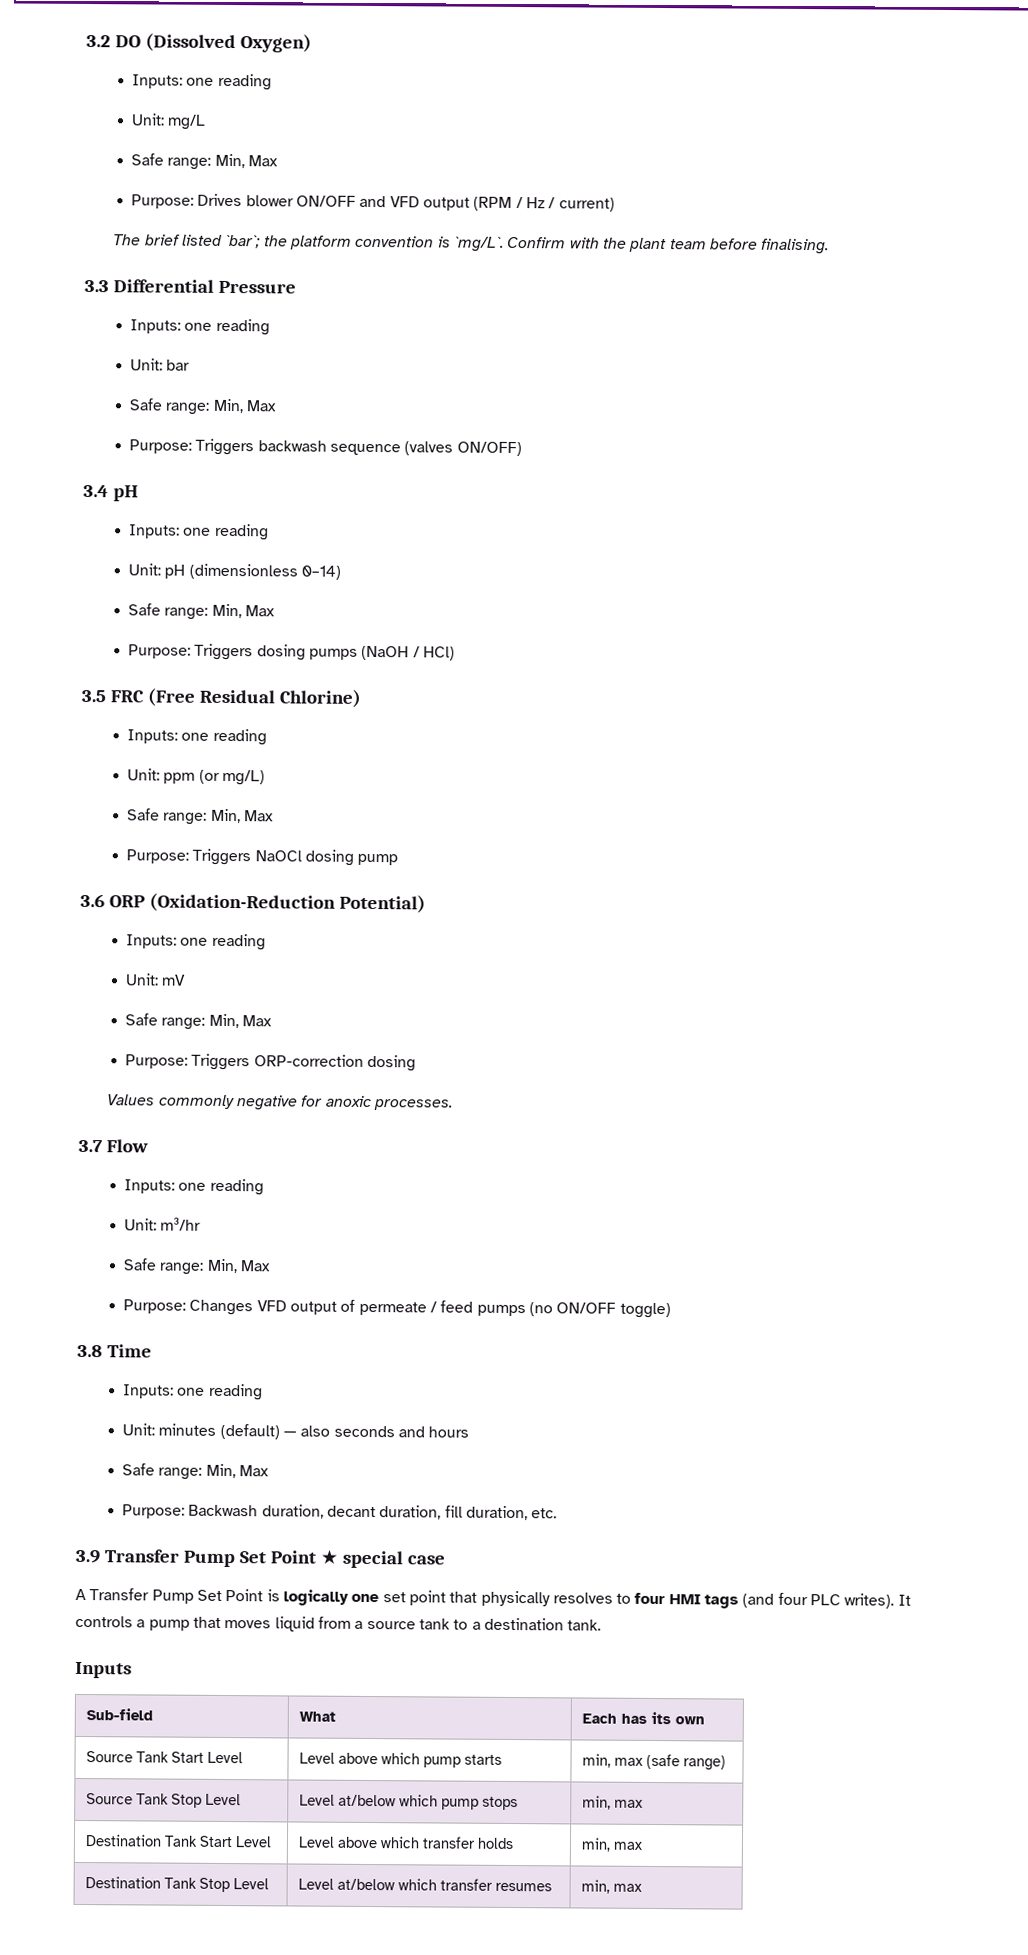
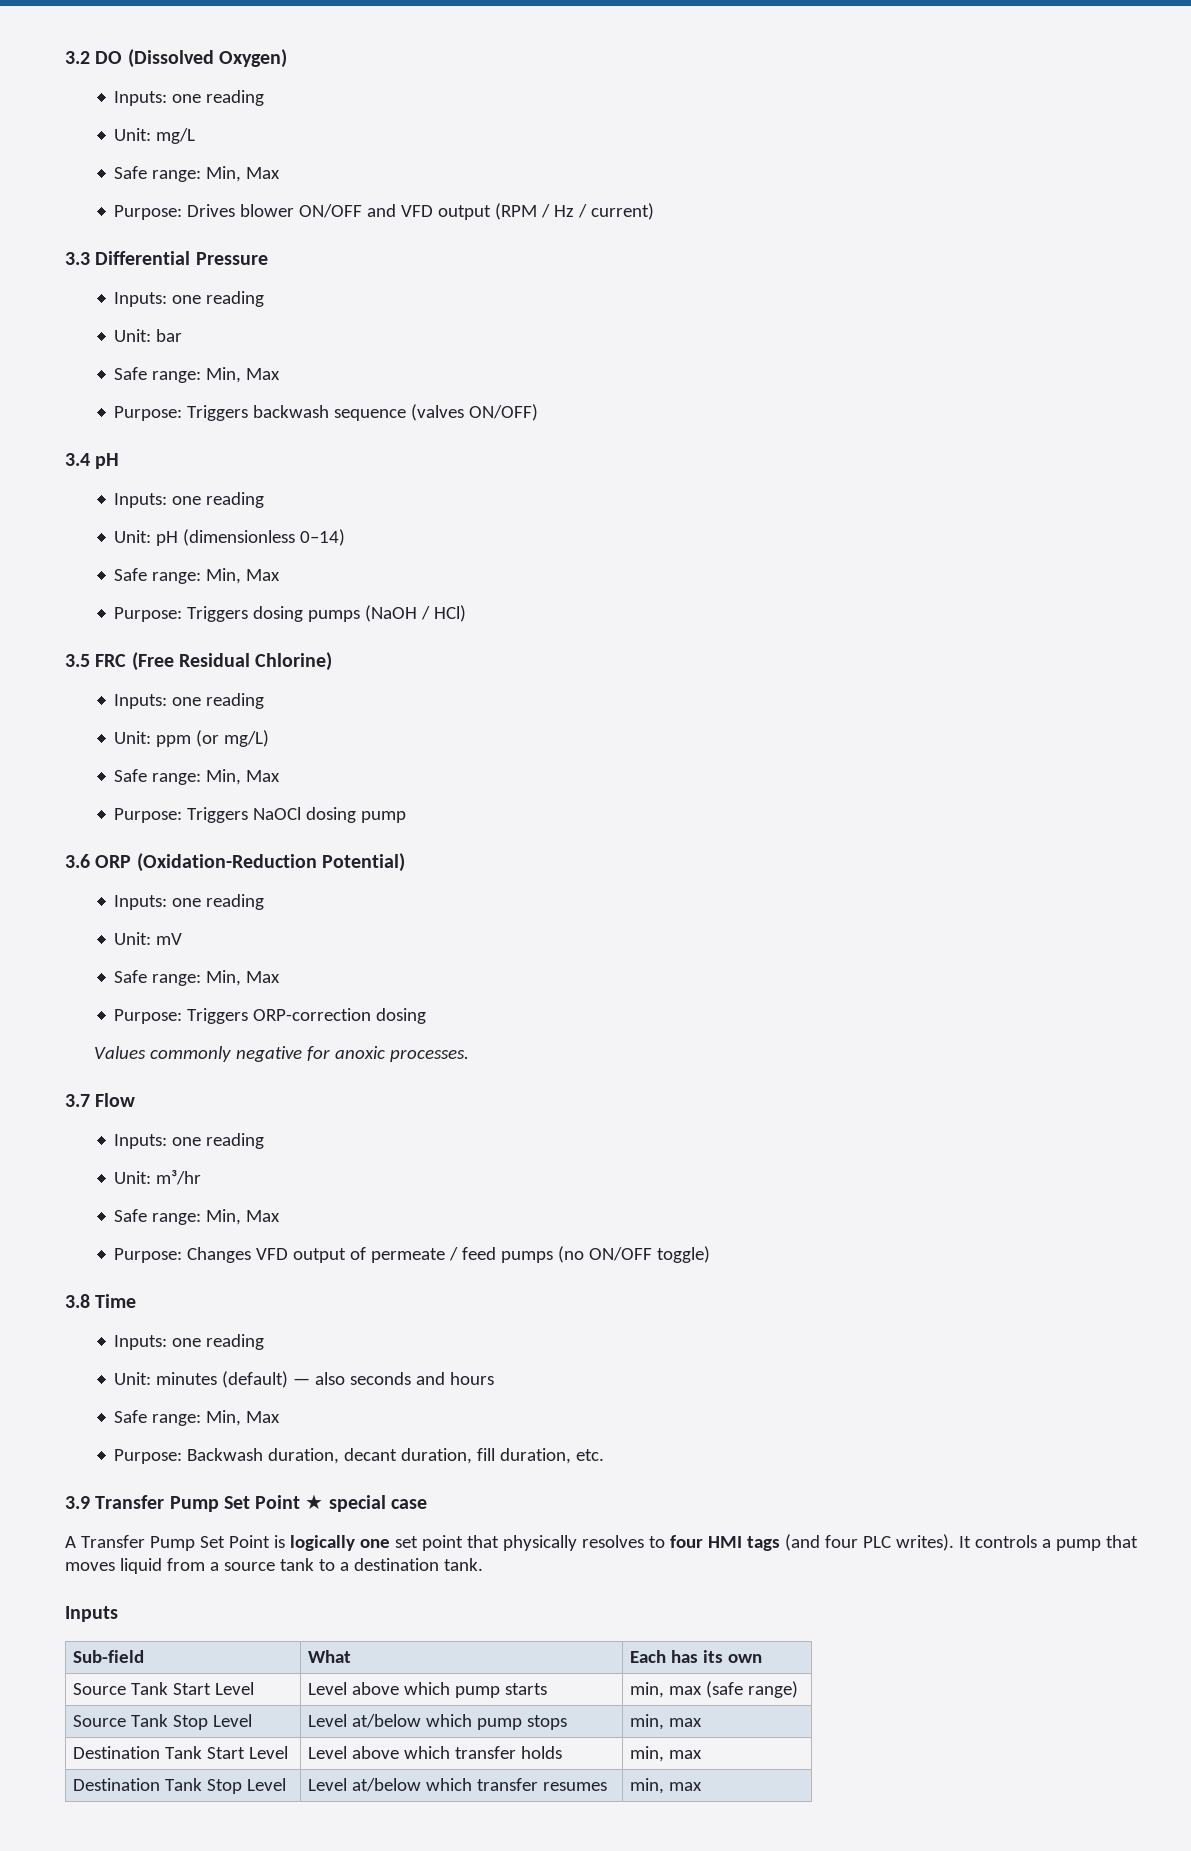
- The brief listed `bar`; the platform convention is `mg/L`. Confirm with the plant team before finalising.

